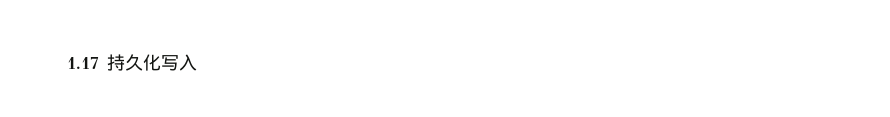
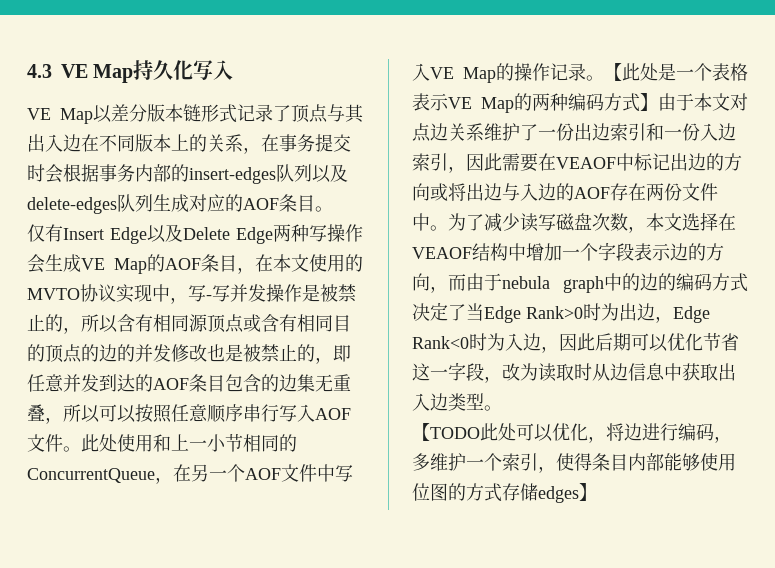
- 1.17持久化写入
+ 4.3 VE Map持久化写入
+ VE Map以差分版本链形式记录了顶点与其出入边在不同版本上的关系，在事务提交时会根据事务内部的insert-edges队列以及delete-edges队列生成对应的AOF条目。
+ 仅有Insert Edge以及Delete Edge两种写操作会生成VE Map的AOF条目，在本文使用的MVTO协议实现中，写-写并发操作是被禁止的，所以含有相同源顶点或含有相同目的顶点的边的并发修改也是被禁止的，即任意并发到达的AOF条目包含的边集无重叠，所以可以按照任意顺序串行写入AOF文件。此处使用和上一小节相同的ConcurrentQueue，在另一个AOF文件中写入VE Map的操作记录。【此处是一个表格表示VE Map的两种编码方式】由于本文对点边关系维护了一份出边索引和一份入边索引，因此需要在VEAOF中标记出边的方向或将出边与入边的AOF存在两份文件中。为了减少读写磁盘次数，本文选择在VEAOF结构中增加一个字段表示边的方向，而由于nebula graph中的边的编码方式决定了当Edge Rank>0时为出边，Edge Rank<0时为入边，因此后期可以优化节省这一字段，改为读取时从边信息中获取出入边类型。
+ 【TODO此处可以优化，将边进行编码，多维护一个索引，使得条目内部能够使用位图的方式存储edges】

